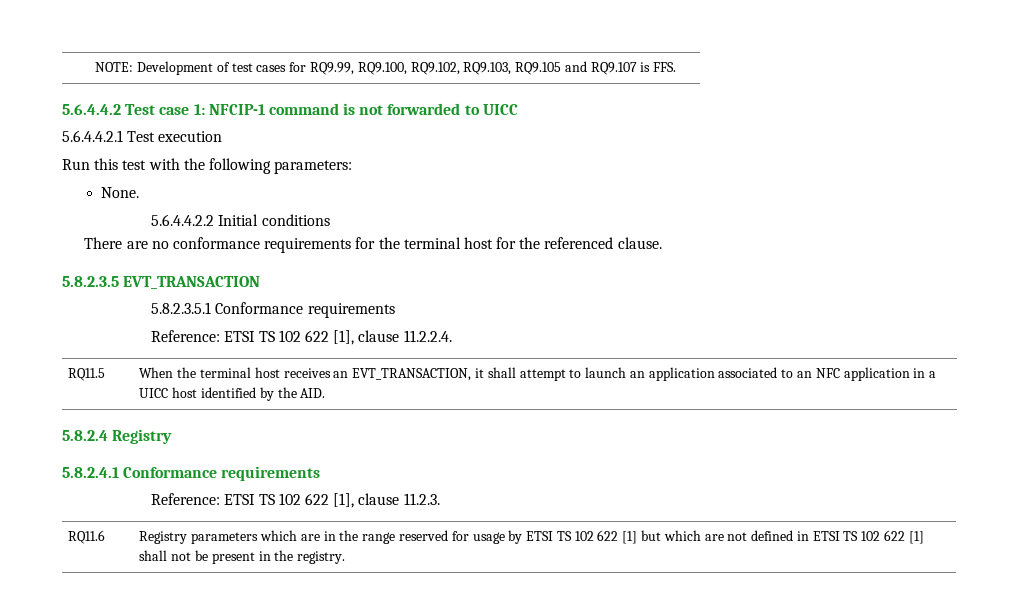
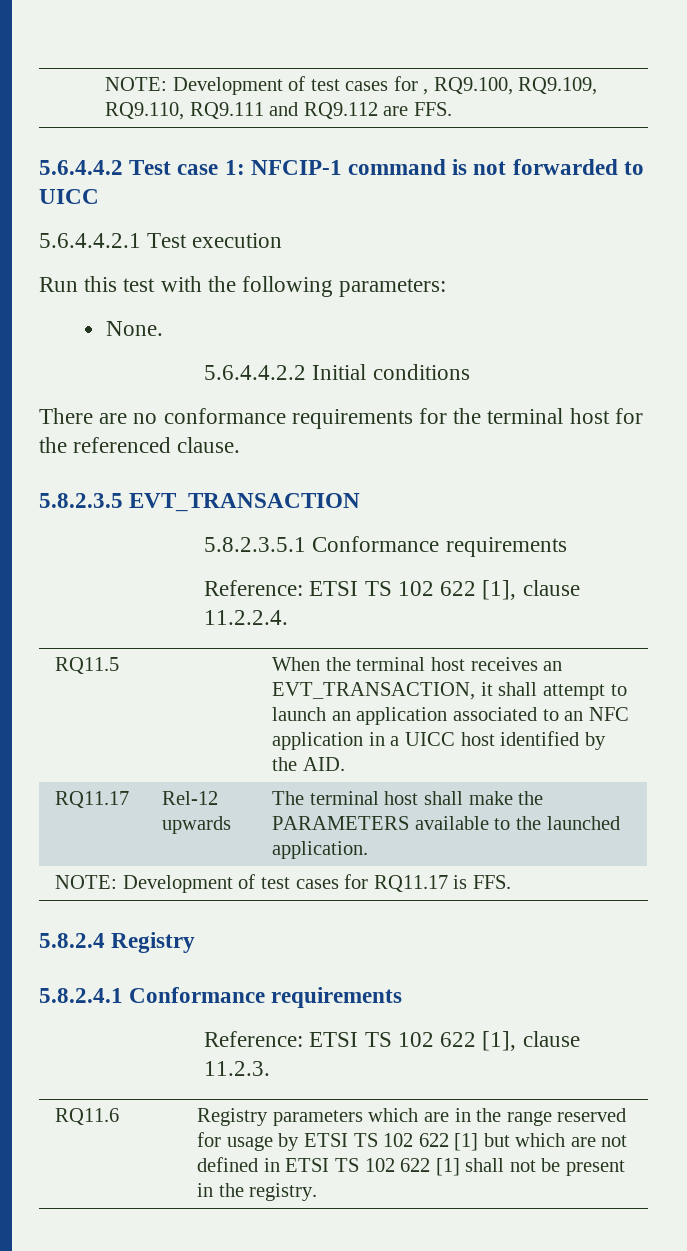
- NOTE: Development of test cases for RQ9.99, RQ9.100, RQ9.102, RQ9.103, RQ9.105 and RQ9.107 is FFS.
+ NOTE: Development of test cases for , RQ9.100, RQ9.109, RQ9.110, RQ9.111 and RQ9.112 are FFS.
+ RQ11.17 | Rel-12 upwards | The terminal host shall make the PARAMETERS available to the launched application.
+ NOTE: Development of test cases for RQ11.17 is FFS.

